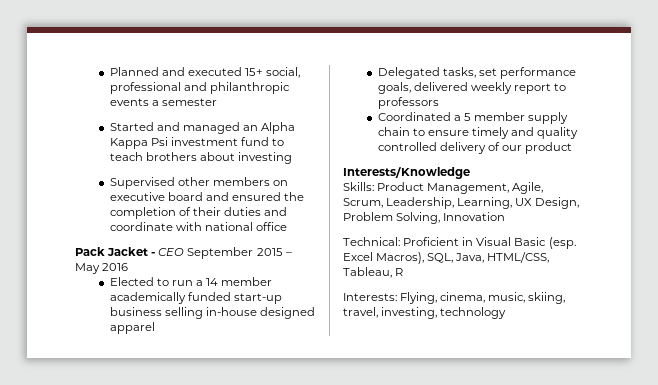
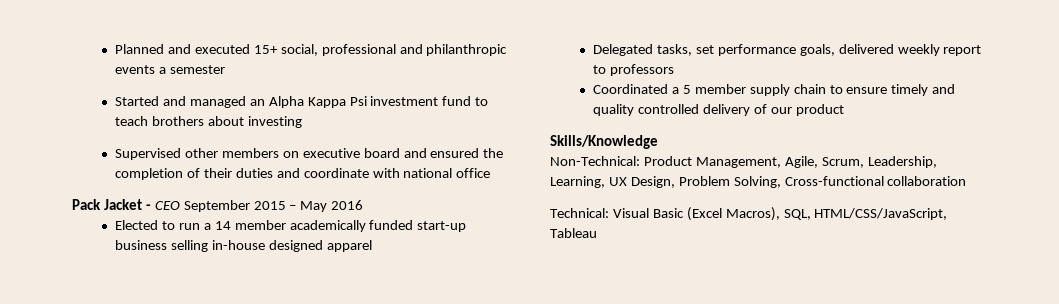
- Interests/Knowledge
- Skills: Product Management, Agile, Scrum, Leadership, Learning, UX Design, Problem Solving, Innovation
+ Skills/Knowledge
+ Non-Technical: Product Management, Agile, Scrum, Leadership, Learning, UX Design, Problem Solving, Cross-functional collaboration
- Technical: Proficient in Visual Basic (esp. Excel Macros), SQL, Java, HTML/CSS, Tableau, R
- Interests: Flying, cinema, music, skiing, travel, investing, technology
+ Technical: Visual Basic (Excel Macros), SQL, HTML/CSS/JavaScript, Tableau

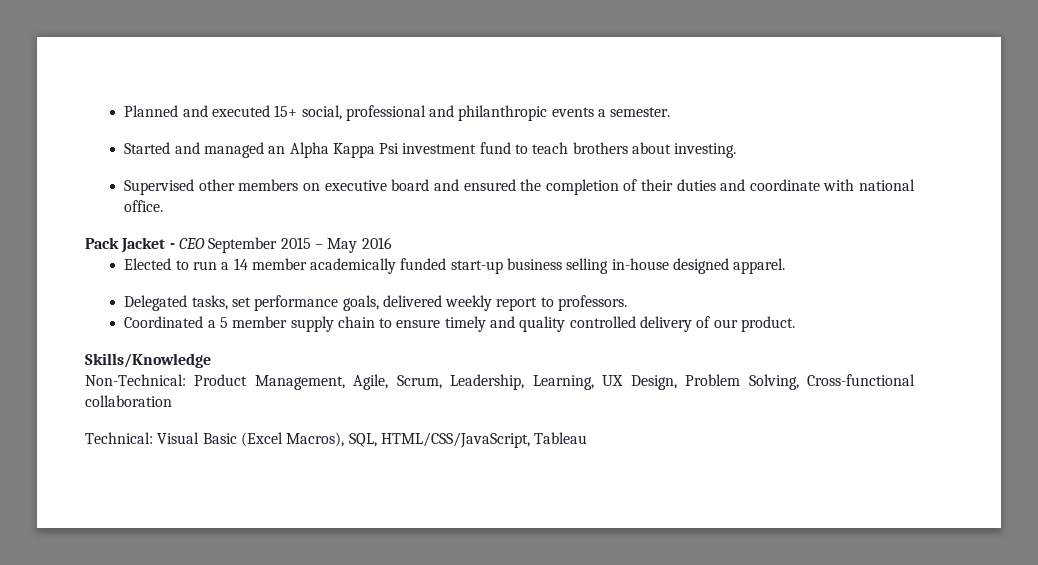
- Planned and executed 15+ social, professional and philanthropic events a semester
+ Planned and executed 15+ social, professional and philanthropic events a semester.
- Started and managed an Alpha Kappa Psi investment fund to teach brothers about investing
+ Started and managed an Alpha Kappa Psi investment fund to teach brothers about investing.
- Supervised other members on executive board and ensured the completion of their duties and coordinate with national office
+ Supervised other members on executive board and ensured the completion of their duties and coordinate with national office.
- Elected to run a 14 member academically funded start-up business selling in-house designed apparel
+ Elected to run a 14 member academically funded start-up business selling in-house designed apparel.
- Delegated tasks, set performance goals, delivered weekly report to professors
+ Delegated tasks, set performance goals, delivered weekly report to professors.
- Coordinated a 5 member supply chain to ensure timely and quality controlled delivery of our product
+ Coordinated a 5 member supply chain to ensure timely and quality controlled delivery of our product.

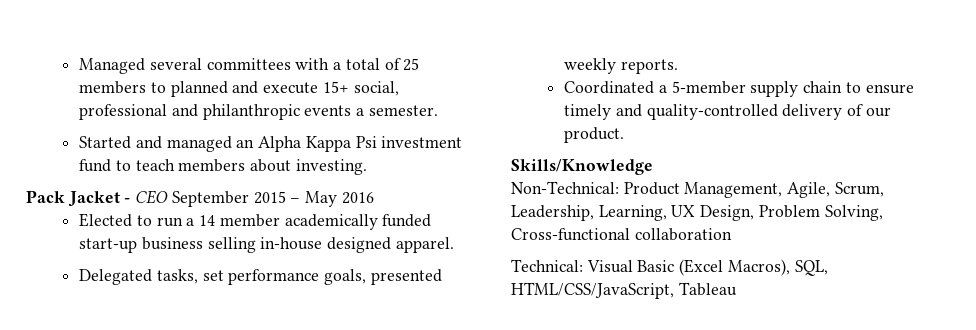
- Planned and executed 15+ social, professional and philanthropic events a semester.
+ Managed several committees with a total of 25 members to planned and execute 15+ social, professional and philanthropic events a semester.
- Started and managed an Alpha Kappa Psi investment fund to teach brothers about investing.
+ Started and managed an Alpha Kappa Psi investment fund to teach members about investing.
- Supervised other members on executive board and ensured the completion of their duties and coordinate with national office.
- Delegated tasks, set performance goals, delivered weekly report to professors.
+ Delegated tasks, set performance goals, presented weekly reports.
- Coordinated a 5 member supply chain to ensure timely and quality controlled delivery of our product.
+ Coordinated a 5-member supply chain to ensure timely and quality-controlled delivery of our product.

